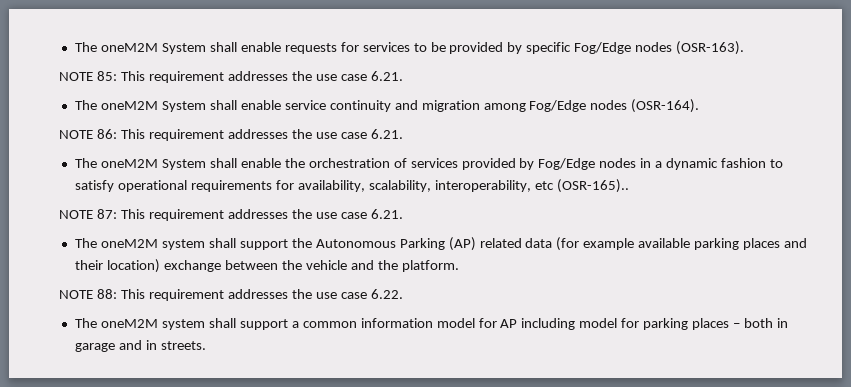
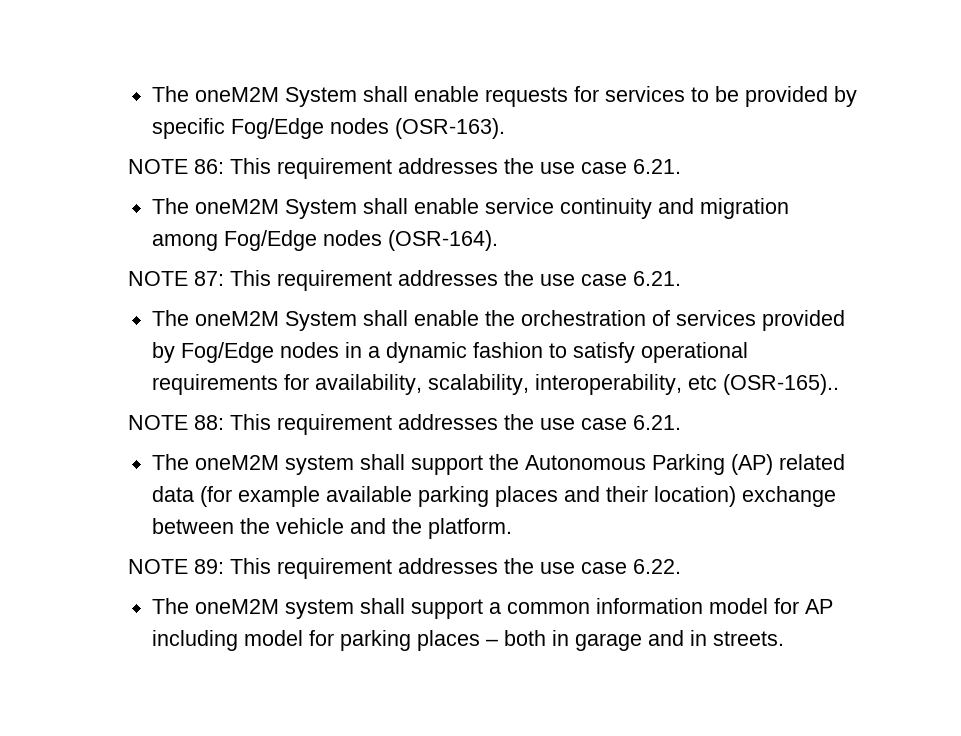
- NOTE 85: This requirement addresses the use case 6.21.
+ NOTE 86: This requirement addresses the use case 6.21.
- NOTE 86: This requirement addresses the use case 6.21.
+ NOTE 87: This requirement addresses the use case 6.21.
- NOTE 87: This requirement addresses the use case 6.21.
+ NOTE 88: This requirement addresses the use case 6.21.
- NOTE 88: This requirement addresses the use case 6.22.
+ NOTE 89: This requirement addresses the use case 6.22.

